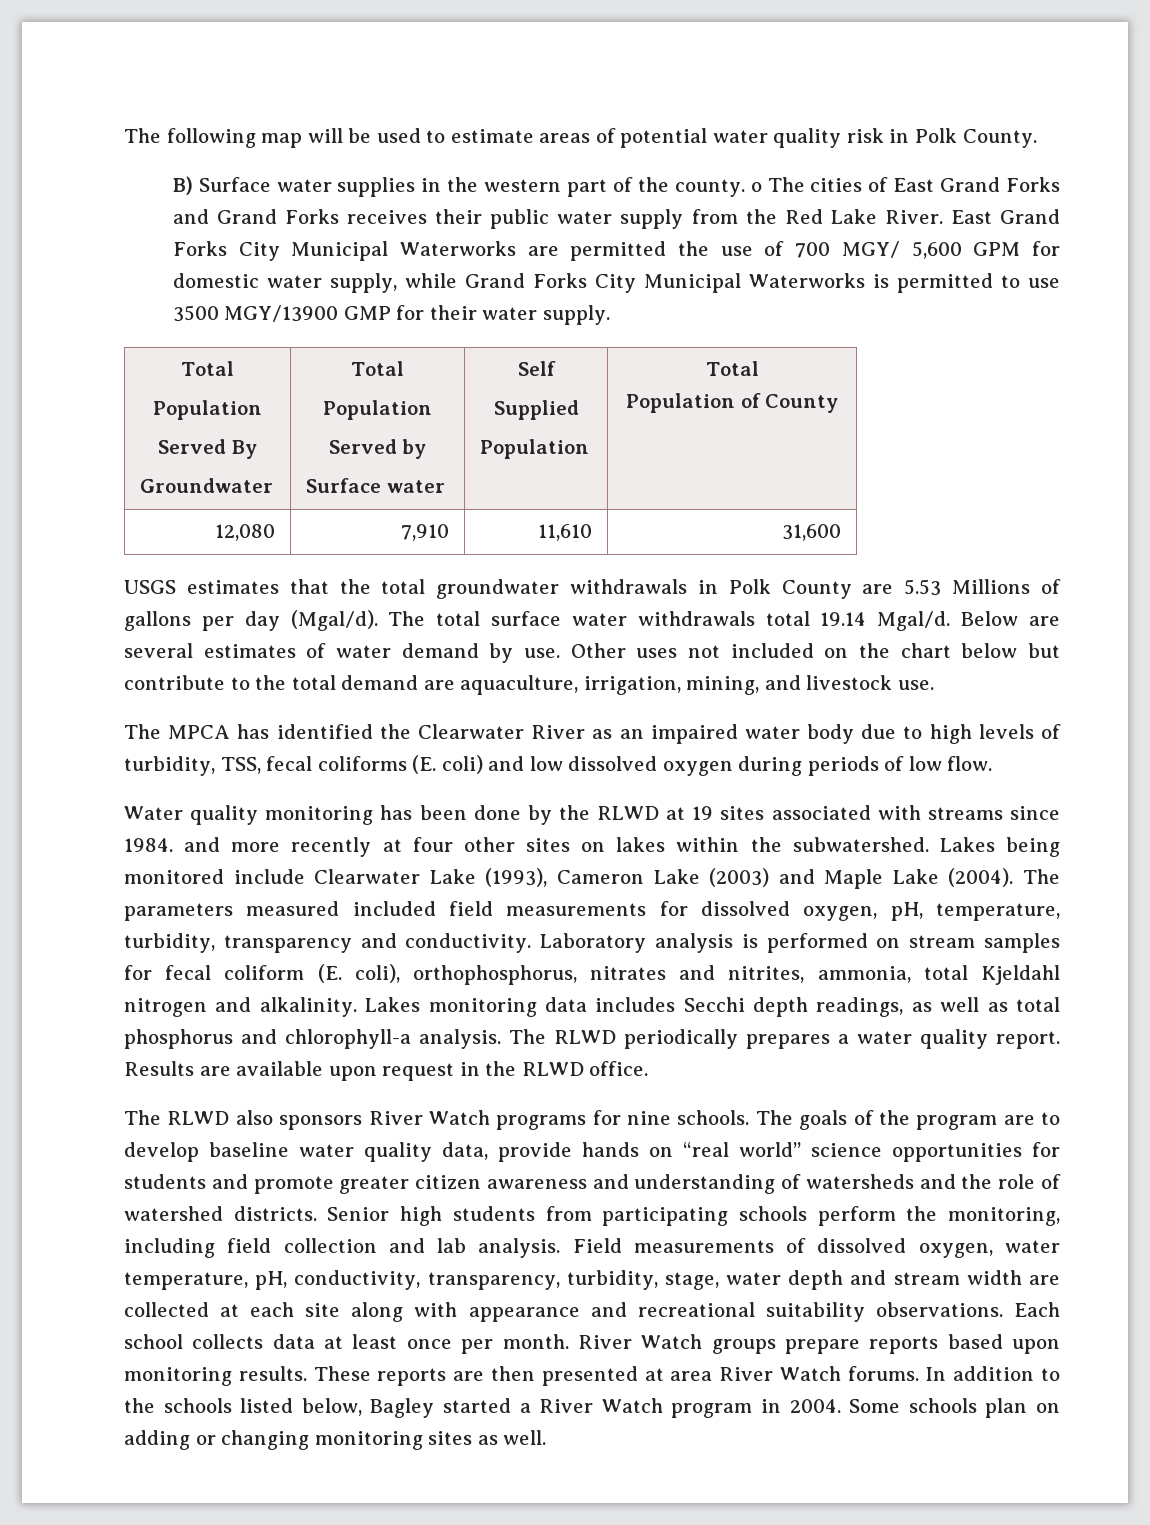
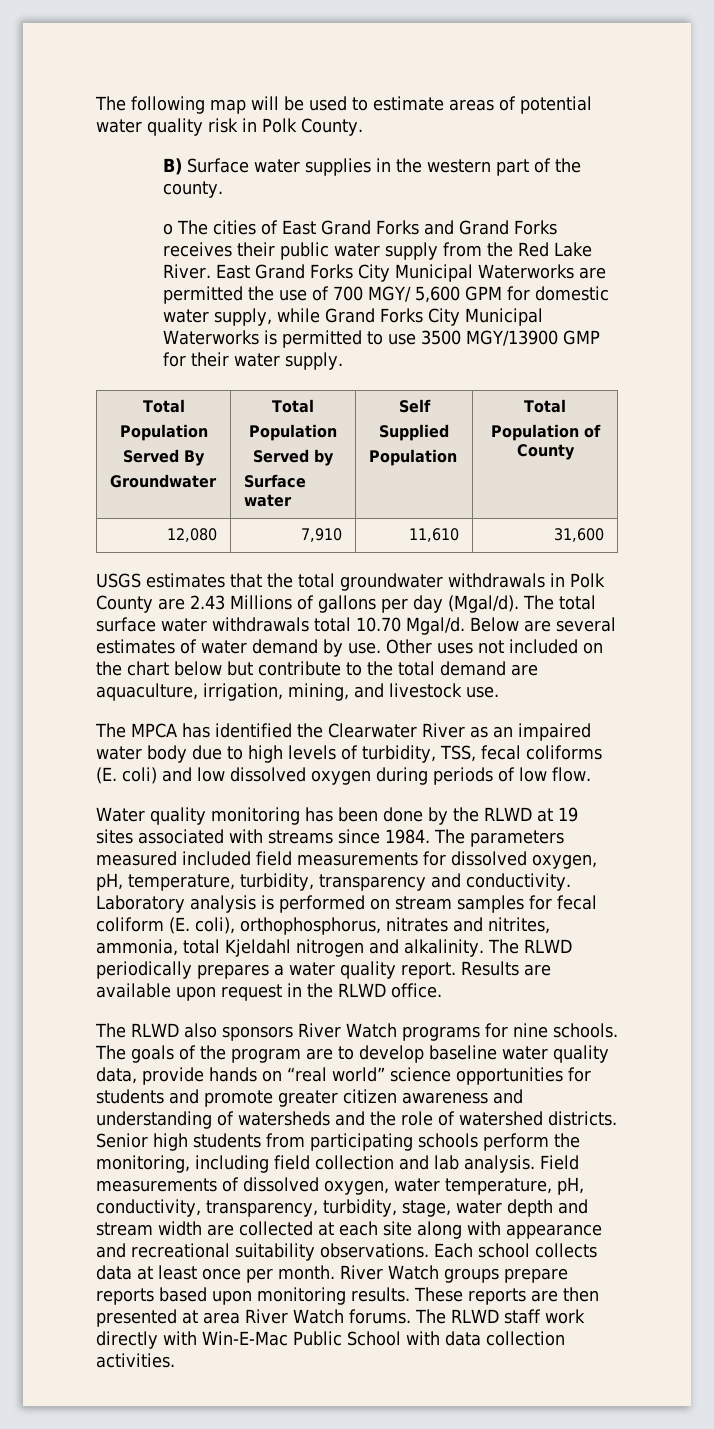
- B) Surface water supplies in the western part of the county. o The cities of East Grand Forks and Grand Forks receives their public water supply from the Red Lake River.
+ B) Surface water supplies in the western part of the county.
+ o The cities of East Grand Forks and Grand Forks receives their public water supply from the Red Lake River.
- USGS estimates that the total groundwater withdrawals in Polk County are 5.53 Millions of gallons per day (Mgal/d).
+ USGS estimates that the total groundwater withdrawals in Polk County are 2.43 Millions of gallons per day (Mgal/d).
- The total surface water withdrawals total 19.14 Mgal/d.
+ The total surface water withdrawals total 10.70 Mgal/d.
- Water quality monitoring has been done by the RLWD at 19 sites associated with streams since 1984. and more recently at four other sites on lakes within the subwatershed. Lakes being monitored include Clearwater Lake (1993), Cameron Lake (2003) and Maple Lake (2004).
+ Water quality monitoring has been done by the RLWD at 19 sites associated with streams since 1984.
- Lakes monitoring data includes Secchi depth readings, as well as total phosphorus and chlorophyll-a analysis.
- In addition to the schools listed below, Bagley started a River Watch program in 2004. Some schools plan on adding or changing monitoring sites as well.
+ The RLWD staff work directly with Win-E-Mac Public School with data collection activities.

